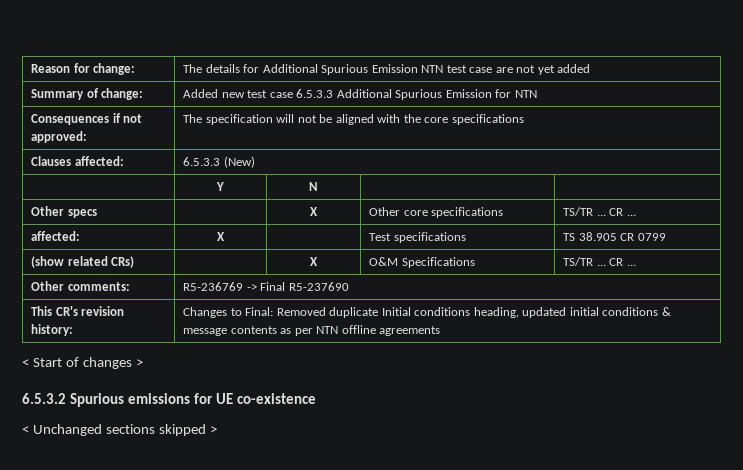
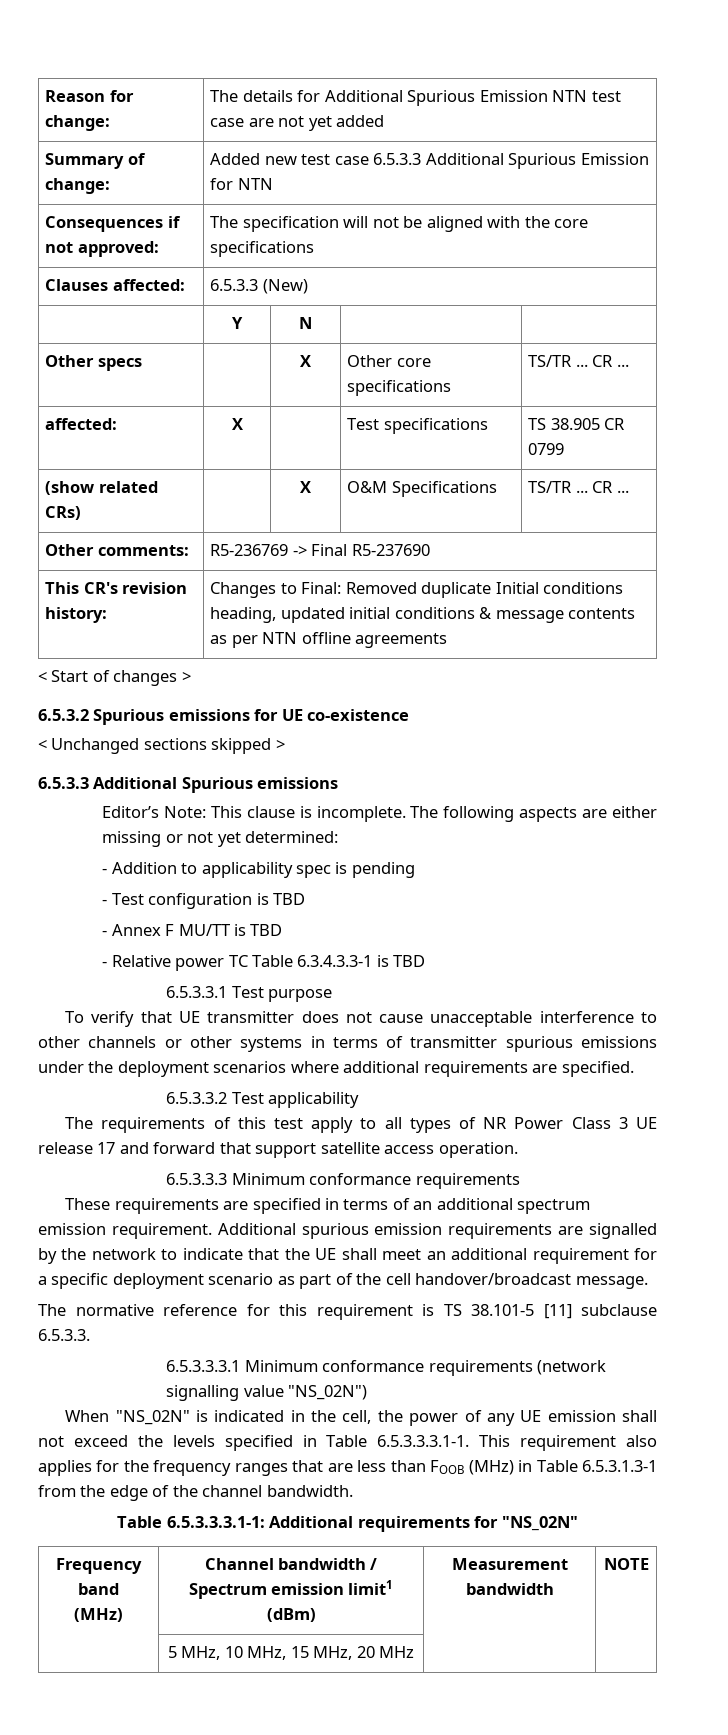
+ 6.5.3.3 Additional Spurious emissions
+ Editor’s Note: This clause is incomplete. The following aspects are either missing or not yet determined:
+ - Addition to applicability spec is pending
+ - Test configuration is TBD
+ - Annex F MU/TT is TBD
+ - Relative power TC Table 6.3.4.3.3-1 is TBD
+ 6.5.3.3.1 Test purpose
+ To verify that UE transmitter does not cause unacceptable interference to other channels or other systems in terms of transmitter spurious emissions under the deployment scenarios where additional requirements are specified.
+ 6.5.3.3.2 Test applicability
+ The requirements of this test apply to all types of NR Power Class 3 UE release 17 and forward that support satellite access operation.
+ 6.5.3.3.3 Minimum conformance requirements
+ These requirements are specified in terms of an additional spectrum emission requirement. Additional spurious emission requirements are signalled by the network to indicate that the UE shall meet an additional requirement for a specific deployment scenario as part of the cell handover/broadcast message.
+ The normative reference for this requirement is TS 38.101-5 [11] subclause 6.5.3.3.
+ 6.5.3.3.3.1 Minimum conformance requirements (network signalling value "NS_02N")
+ When "NS_02N" is indicated in the cell, the power of any UE emission shall not exceed the levels specified in Table 6.5.3.3.3.1-1. This requirement also applies for the frequency ranges that are less than FOOB (MHz) in Table 6.5.3.1.3-1 from the edge of the channel bandwidth.
+ Table 6.5.3.3.3.1-1: Additional requirements for "NS_02N"
+ Frequency band
+ (MHz) | Channel bandwidth / Spectrum emission limit1 (dBm) | Measurement bandwidth | NOTE
+ | 5 MHz, 10 MHz, 15 MHz, 20 MHz | |

